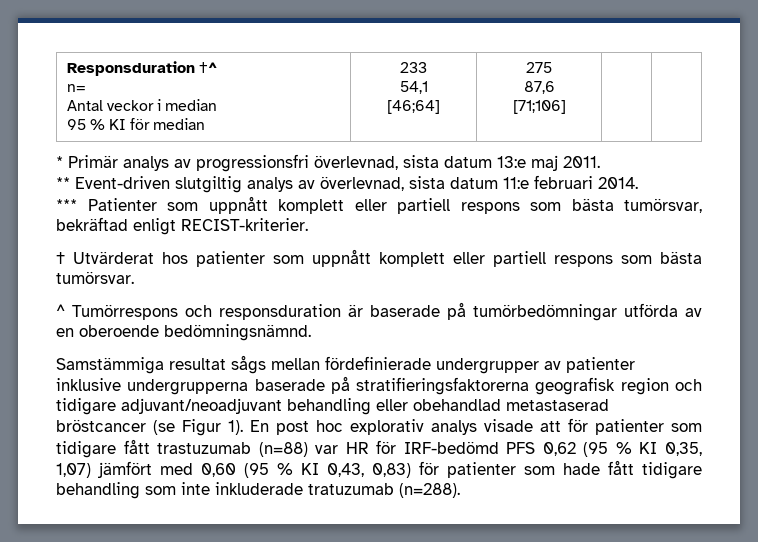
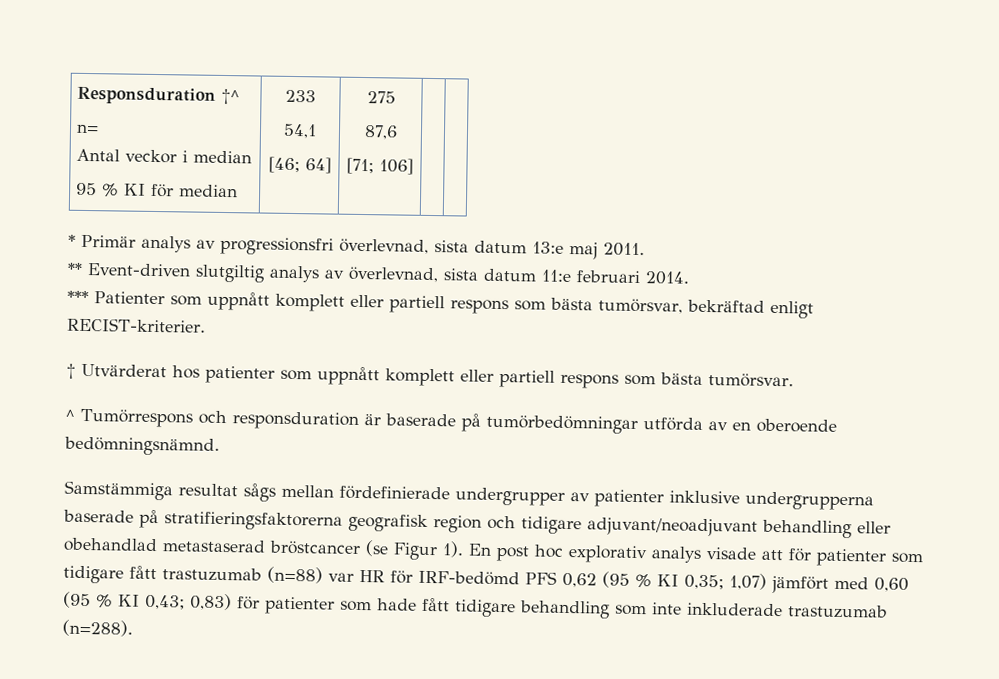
  Responsduration †^
  n=
  Antal veckor i median
  95 % KI för median | 233
  54,1
- [46;64] | 275
+ [46; 64] | 275
  87,6
- [71;106] | |
+ [71; 106] | |
- En post hoc explorativ analys visade att för patienter som tidigare fått trastuzumab (n=88) var HR för IRF-bedömd PFS 0,62 (95 % KI 0,35, 1,07) jämfört med 0,60 (95 % KI 0,43, 0,83) för patienter som hade fått tidigare behandling som inte inkluderade tratuzumab (n=288).
+ En post hoc explorativ analys visade att för patienter som tidigare fått trastuzumab (n=88) var HR för IRF-bedömd PFS 0,62 (95 % KI 0,35; 1,07) jämfört med 0,60 (95 % KI 0,43; 0,83) för patienter som hade fått tidigare behandling som inte inkluderade trastuzumab (n=288).

